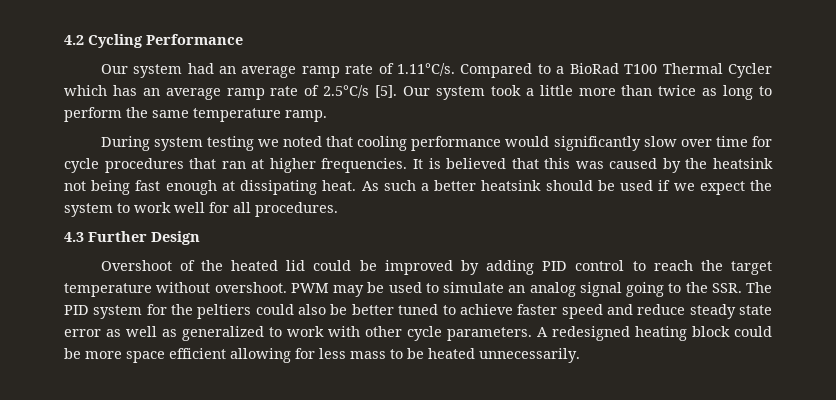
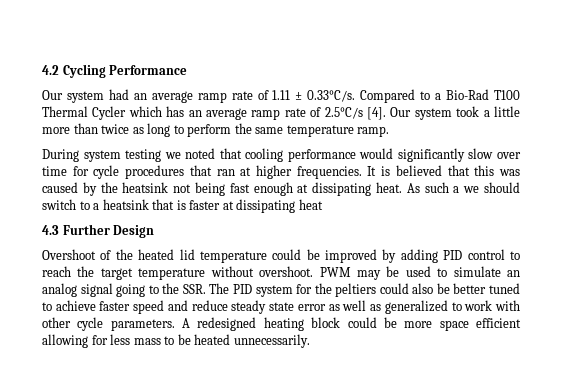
- Our system had an average ramp rate of 1.11°C/s. Compared to a BioRad T100 Thermal Cycler which has an average ramp rate of 2.5°C/s [5].
+ Our system had an average ramp rate of 1.11 ± 0.33°C/s. Compared to a Bio-Rad T100 Thermal Cycler which has an average ramp rate of 2.5°C/s [4].
- As such a better heatsink should be used if we expect the system to work well for all procedures.
+ As such a we should switch to a heatsink that is faster at dissipating heat
- Overshoot of the heated lid could be improved by adding PID control to reach the target temperature without overshoot.
+ Overshoot of the heated lid temperature could be improved by adding PID control to reach the target temperature without overshoot.

